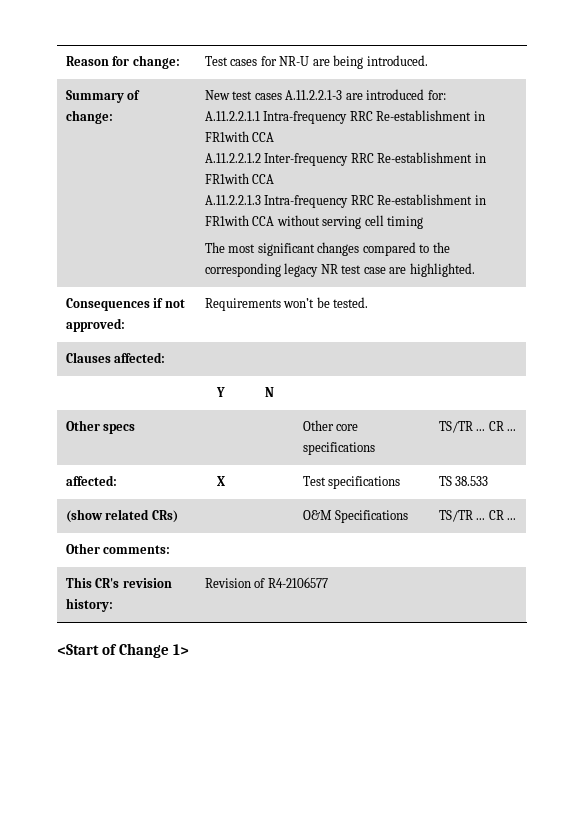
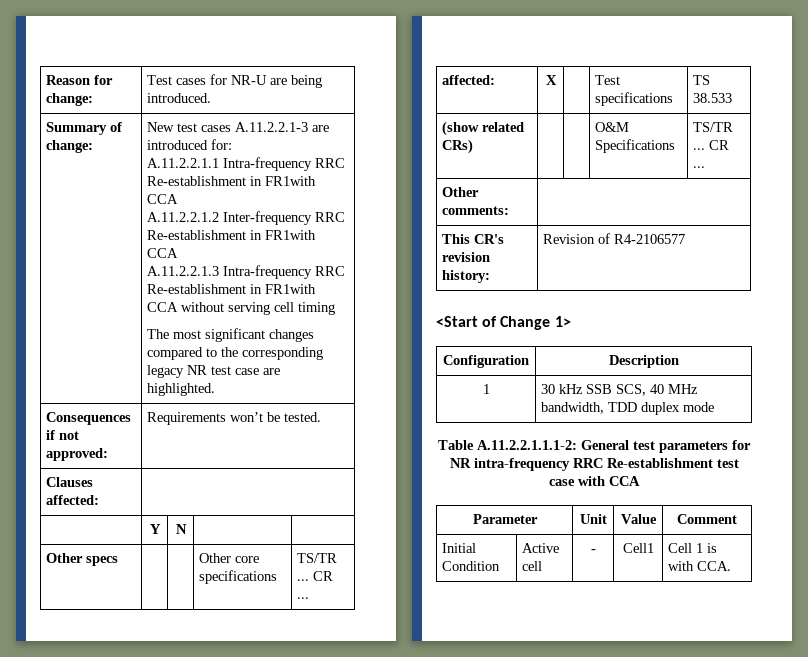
+ Configuration | Description
+ 1 | 30 kHz SSB SCS, 40 MHz bandwidth, TDD duplex mode
+ Table A.11.2.2.1.1.1-2: General test parameters for NR intra-frequency RRC Re-establishment test case with CCA
+ Parameter | Unit | Value | Comment
+ Initial Condition | Active cell | - | Cell1 | Cell 1 is with CCA.

